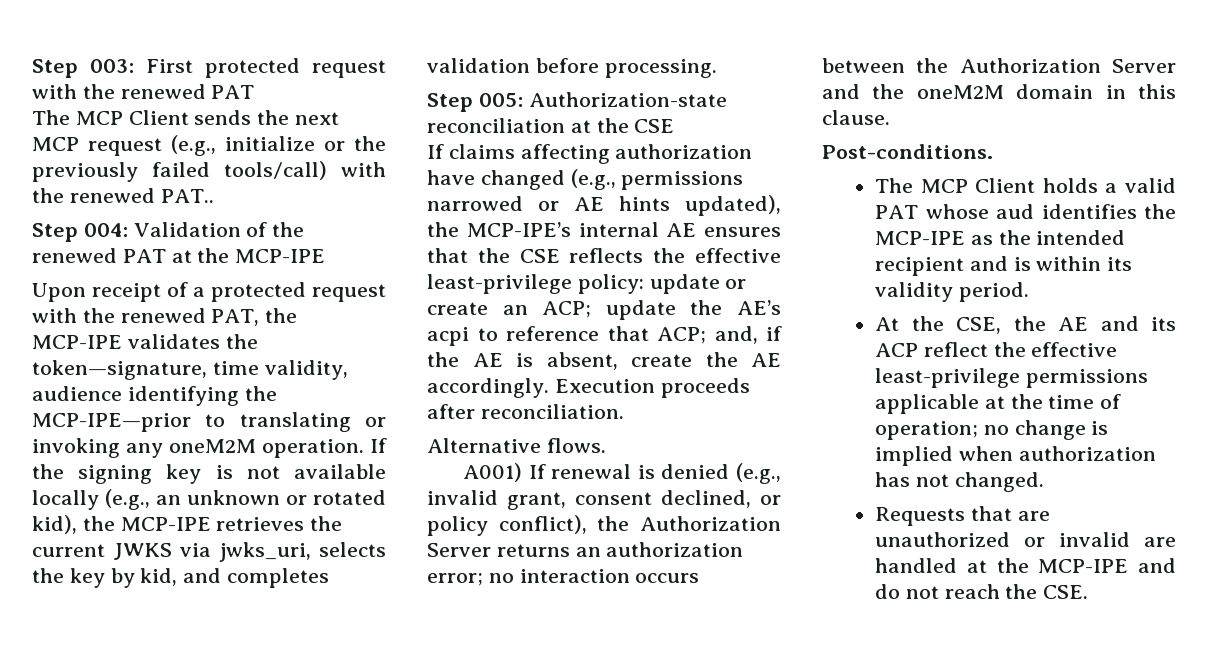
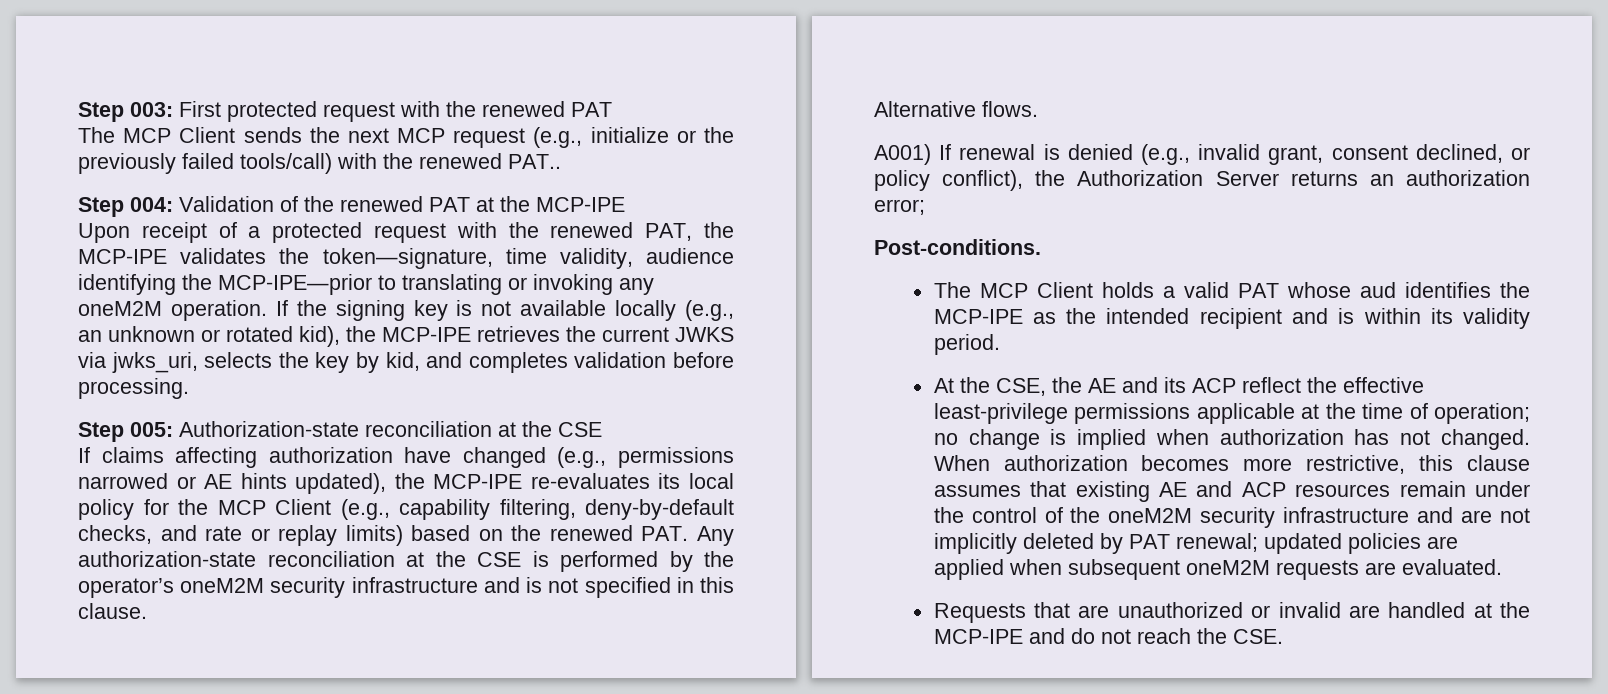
- If claims affecting authorization have changed (e.g., permissions narrowed or AE hints updated), the MCP-IPE’s internal AE ensures that the CSE reflects the effective least-privilege policy: update or create an ACP; update the AE’s acpi to reference that ACP; and, if the AE is absent, create the AE accordingly. Execution proceeds after reconciliation.
+ If claims affecting authorization have changed (e.g., permissions narrowed or AE hints updated), the MCP-IPE re-evaluates its local policy for the MCP Client (e.g., capability filtering, deny-by-default checks, and rate or replay limits) based on the renewed PAT. Any authorization-state reconciliation at the CSE is performed by the operator’s oneM2M security infrastructure and is not specified in this clause.
- A001) If renewal is denied (e.g., invalid grant, consent declined, or policy conflict), the Authorization Server returns an authorization error; no interaction occurs between the Authorization Server and the oneM2M domain in this clause.
+ A001) If renewal is denied (e.g., invalid grant, consent declined, or policy conflict), the Authorization Server returns an authorization error;
+ When authorization becomes more restrictive, this clause assumes that existing AE and ACP resources remain under the control of the oneM2M security infrastructure and are not implicitly deleted by PAT renewal; updated policies are applied when subsequent oneM2M requests are evaluated.

